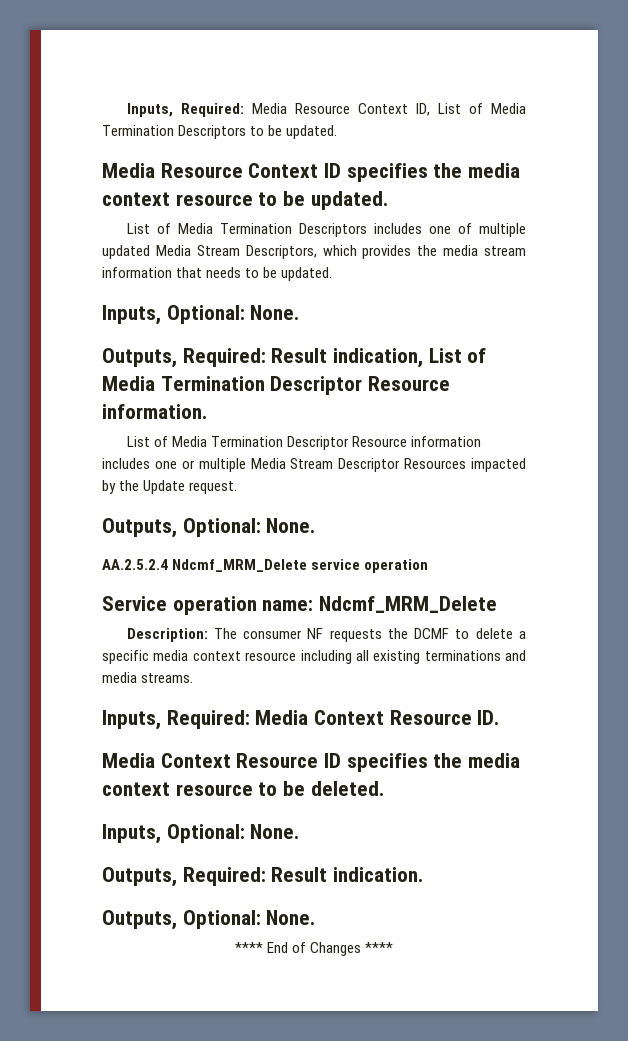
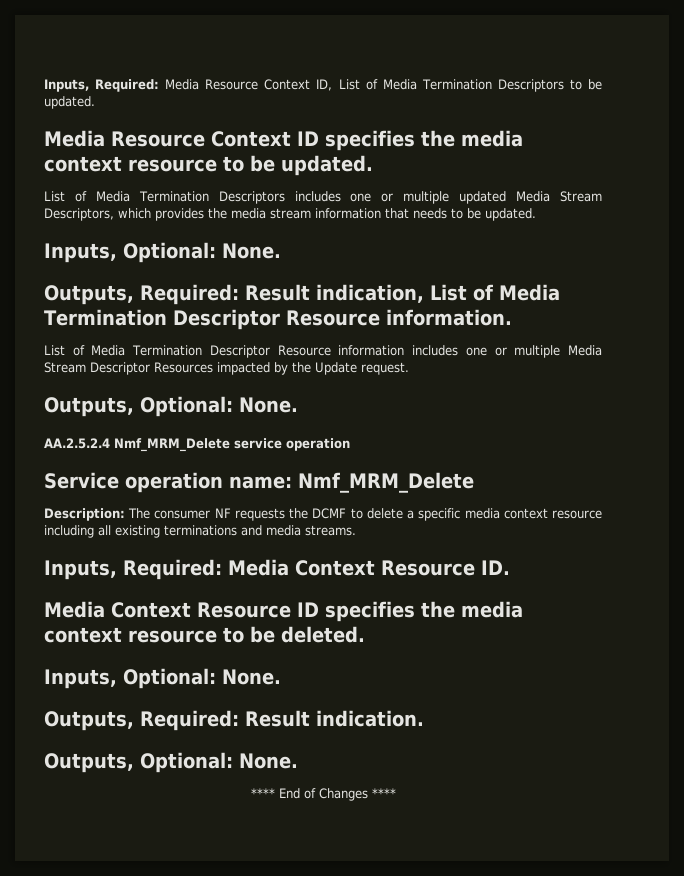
- List of Media Termination Descriptors includes one of multiple updated Media Stream Descriptors, which provides the media stream information that needs to be updated.
+ List of Media Termination Descriptors includes one or multiple updated Media Stream Descriptors, which provides the media stream information that needs to be updated.
- AA.2.5.2.4 Ndcmf_MRM_Delete service operation
+ AA.2.5.2.4 Nmf_MRM_Delete service operation
- Service operation name: Ndcmf_MRM_Delete
+ Service operation name: Nmf_MRM_Delete

